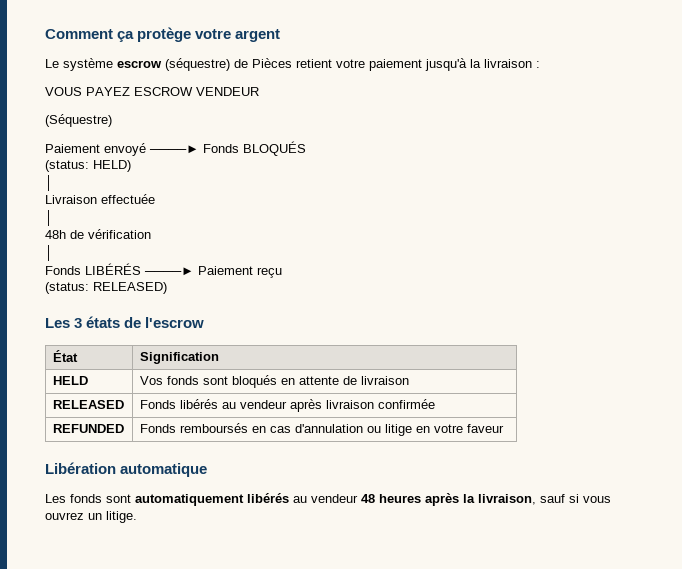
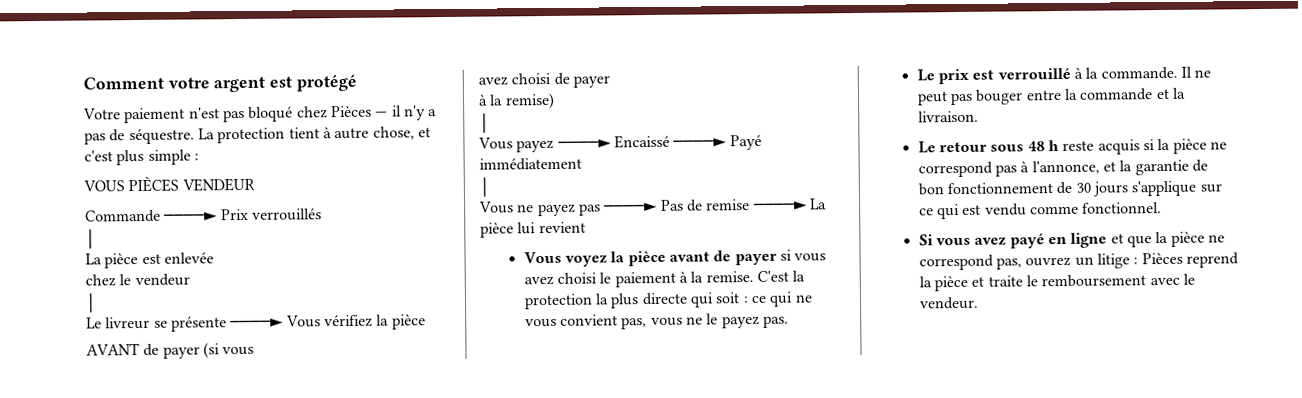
- Comment ça protège votre argent
- Le système escrow (séquestre) de Pièces retient votre paiement jusqu'à la livraison :
+ Comment votre argent est protégé
+ Votre paiement n'est pas bloqué chez Pièces — il n'y a pas de séquestre. La protection tient à autre chose, et c'est plus simple :
- VOUS PAYEZ ESCROW VENDEUR
+ VOUS PIÈCES VENDEUR
- (Séquestre)
- Paiement envoyé ────► Fonds BLOQUÉS
- (status: HELD)
+ Commande ────► Prix verrouillés
  │
- Livraison effectuée
+ La pièce est enlevée
+ chez le vendeur
  │
- 48h de vérification
+ Le livreur se présente ────► Vous vérifiez la pièce
+ AVANT de payer (si vous
+ avez choisi de payer
+ à la remise)
  │
- Fonds LIBÉRÉS ────► Paiement reçu
- (status: RELEASED)
- Les 3 états de l'escrow
- État | Signification
- HELD | Vos fonds sont bloqués en attente de livraison
- RELEASED | Fonds libérés au vendeur après livraison confirmée
- REFUNDED | Fonds remboursés en cas d'annulation ou litige en votre faveur
- Libération automatique
- Les fonds sont automatiquement libérés au vendeur 48 heures après la livraison, sauf si vous ouvrez un litige.
+ Vous payez ────► Encaissé ────► Payé immédiatement
+ │
+ Vous ne payez pas ────► Pas de remise ────► La pièce lui revient
+ Vous voyez la pièce avant de payer si vous avez choisi le paiement à la remise. C'est la protection la plus directe qui soit : ce qui ne vous convient pas, vous ne le payez pas.
+ Le prix est verrouillé à la commande. Il ne peut pas bouger entre la commande et la livraison.
+ Le retour sous 48 h reste acquis si la pièce ne correspond pas à l'annonce, et la garantie de bon fonctionnement de 30 jours s'applique sur ce qui est vendu comme fonctionnel.
+ Si vous avez payé en ligne et que la pièce ne correspond pas, ouvrez un litige : Pièces reprend la pièce et traite le remboursement avec le vendeur.

